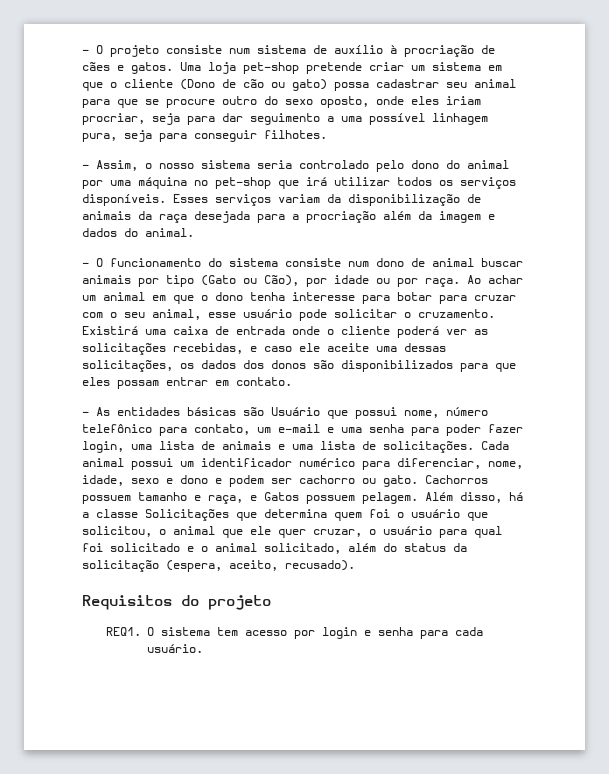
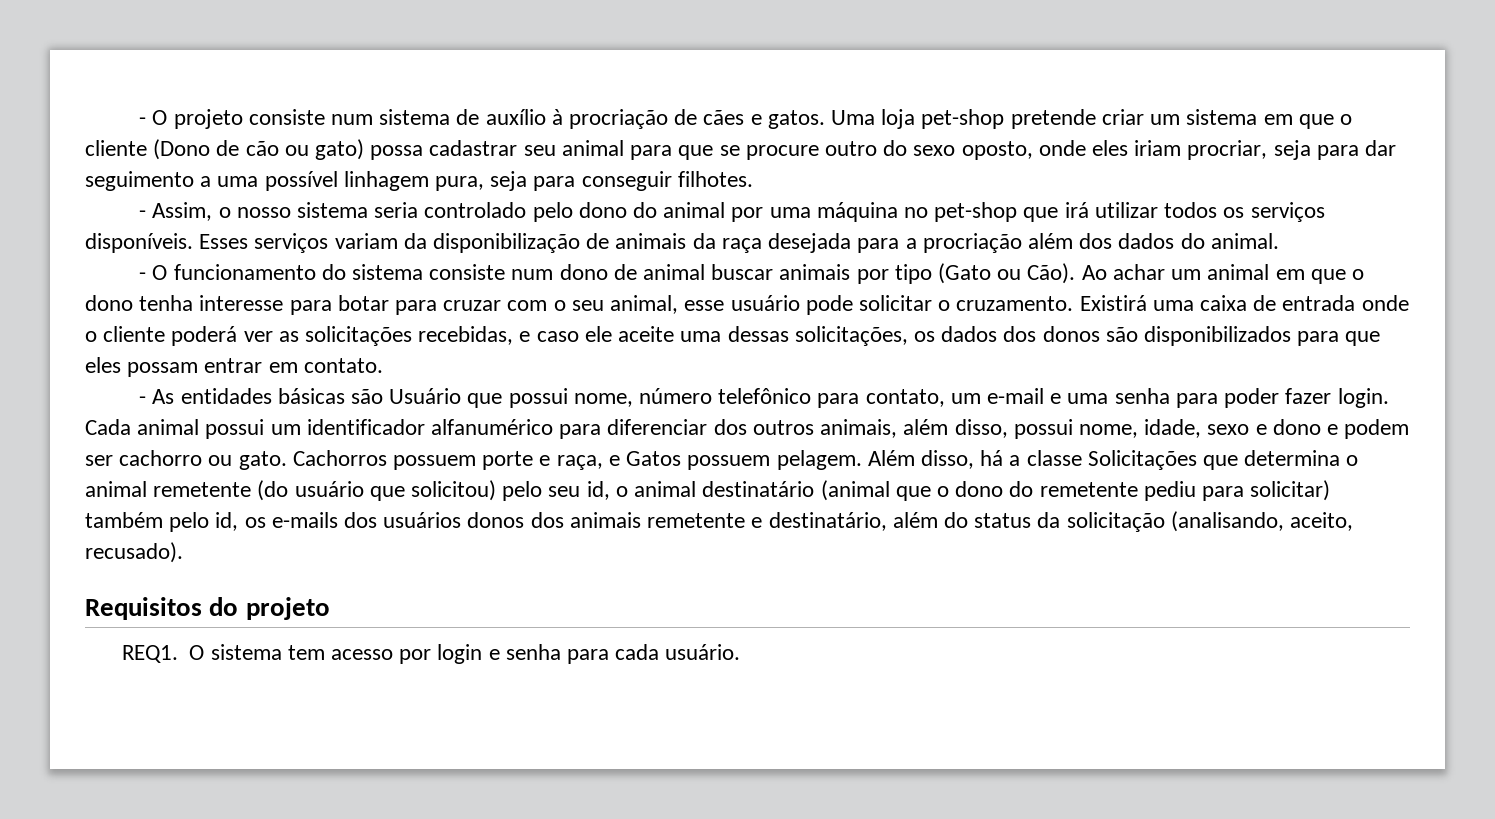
- Esses serviços variam da disponibilização de animais da raça desejada para a procriação além da imagem e dados do animal.
+ Esses serviços variam da disponibilização de animais da raça desejada para a procriação além dos dados do animal.
- - O funcionamento do sistema consiste num dono de animal buscar animais por tipo (Gato ou Cão), por idade ou por raça.
+ - O funcionamento do sistema consiste num dono de animal buscar animais por tipo (Gato ou Cão).
- - As entidades básicas são Usuário que possui nome, número telefônico para contato, um e-mail e uma senha para poder fazer login, uma lista de animais e uma lista de solicitações.
+ - As entidades básicas são Usuário que possui nome, número telefônico para contato, um e-mail e uma senha para poder fazer login.
- Cada animal possui um identificador numérico para diferenciar, nome, idade, sexo e dono e podem ser cachorro ou gato.
+ Cada animal possui um identificador alfanumérico para diferenciar dos outros animais, além disso, possui nome, idade, sexo e dono e podem ser cachorro ou gato.
- Cachorros possuem tamanho e raça, e Gatos possuem pelagem.
+ Cachorros possuem porte e raça, e Gatos possuem pelagem.
- Além disso, há a classe Solicitações que determina quem foi o usuário que solicitou, o animal que ele quer cruzar, o usuário para qual foi solicitado e o animal solicitado, além do status da solicitação (espera, aceito, recusado).
+ Além disso, há a classe Solicitações que determina o animal remetente (do usuário que solicitou) pelo seu id, o animal destinatário (animal que o dono do remetente pediu para solicitar) também pelo id, os e-mails dos usuários donos dos animais remetente e destinatário, além do status da solicitação (analisando, aceito, recusado).

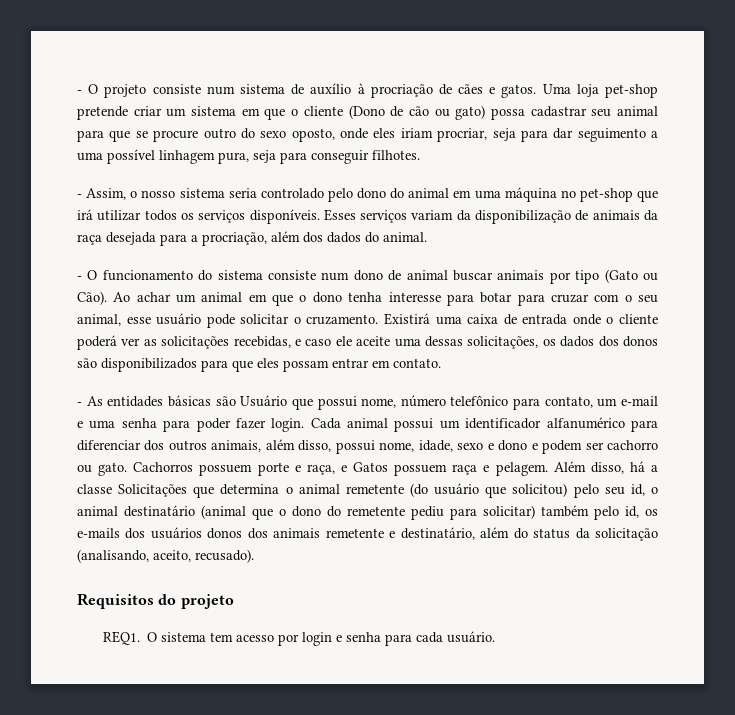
- - Assim, o nosso sistema seria controlado pelo dono do animal por uma máquina no pet-shop que irá utilizar todos os serviços disponíveis.
+ - Assim, o nosso sistema seria controlado pelo dono do animal em uma máquina no pet-shop que irá utilizar todos os serviços disponíveis.
- Esses serviços variam da disponibilização de animais da raça desejada para a procriação além dos dados do animal.
+ Esses serviços variam da disponibilização de animais da raça desejada para a procriação, além dos dados do animal.
- Cachorros possuem porte e raça, e Gatos possuem pelagem.
+ Cachorros possuem porte e raça, e Gatos possuem raça e pelagem.

